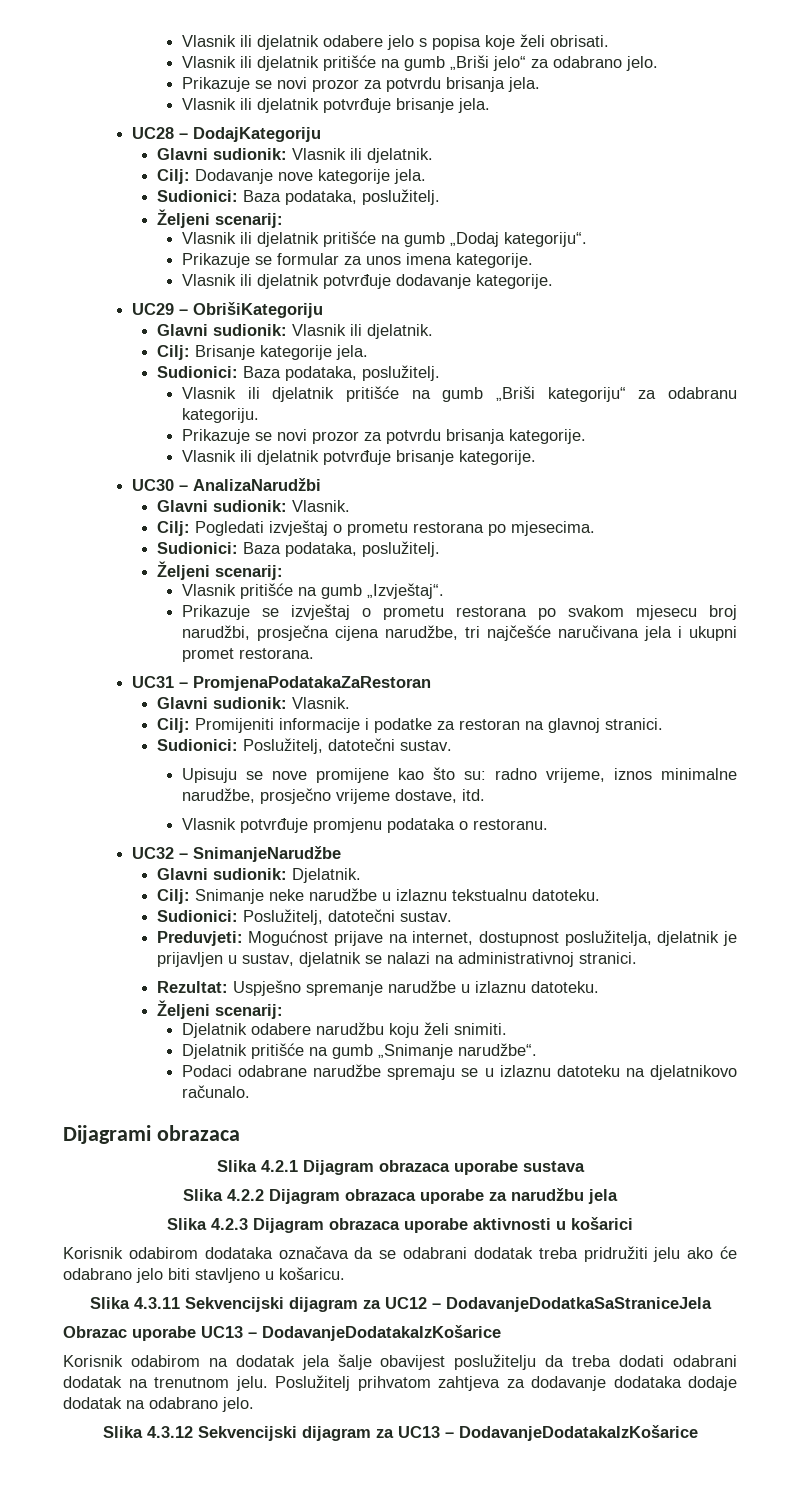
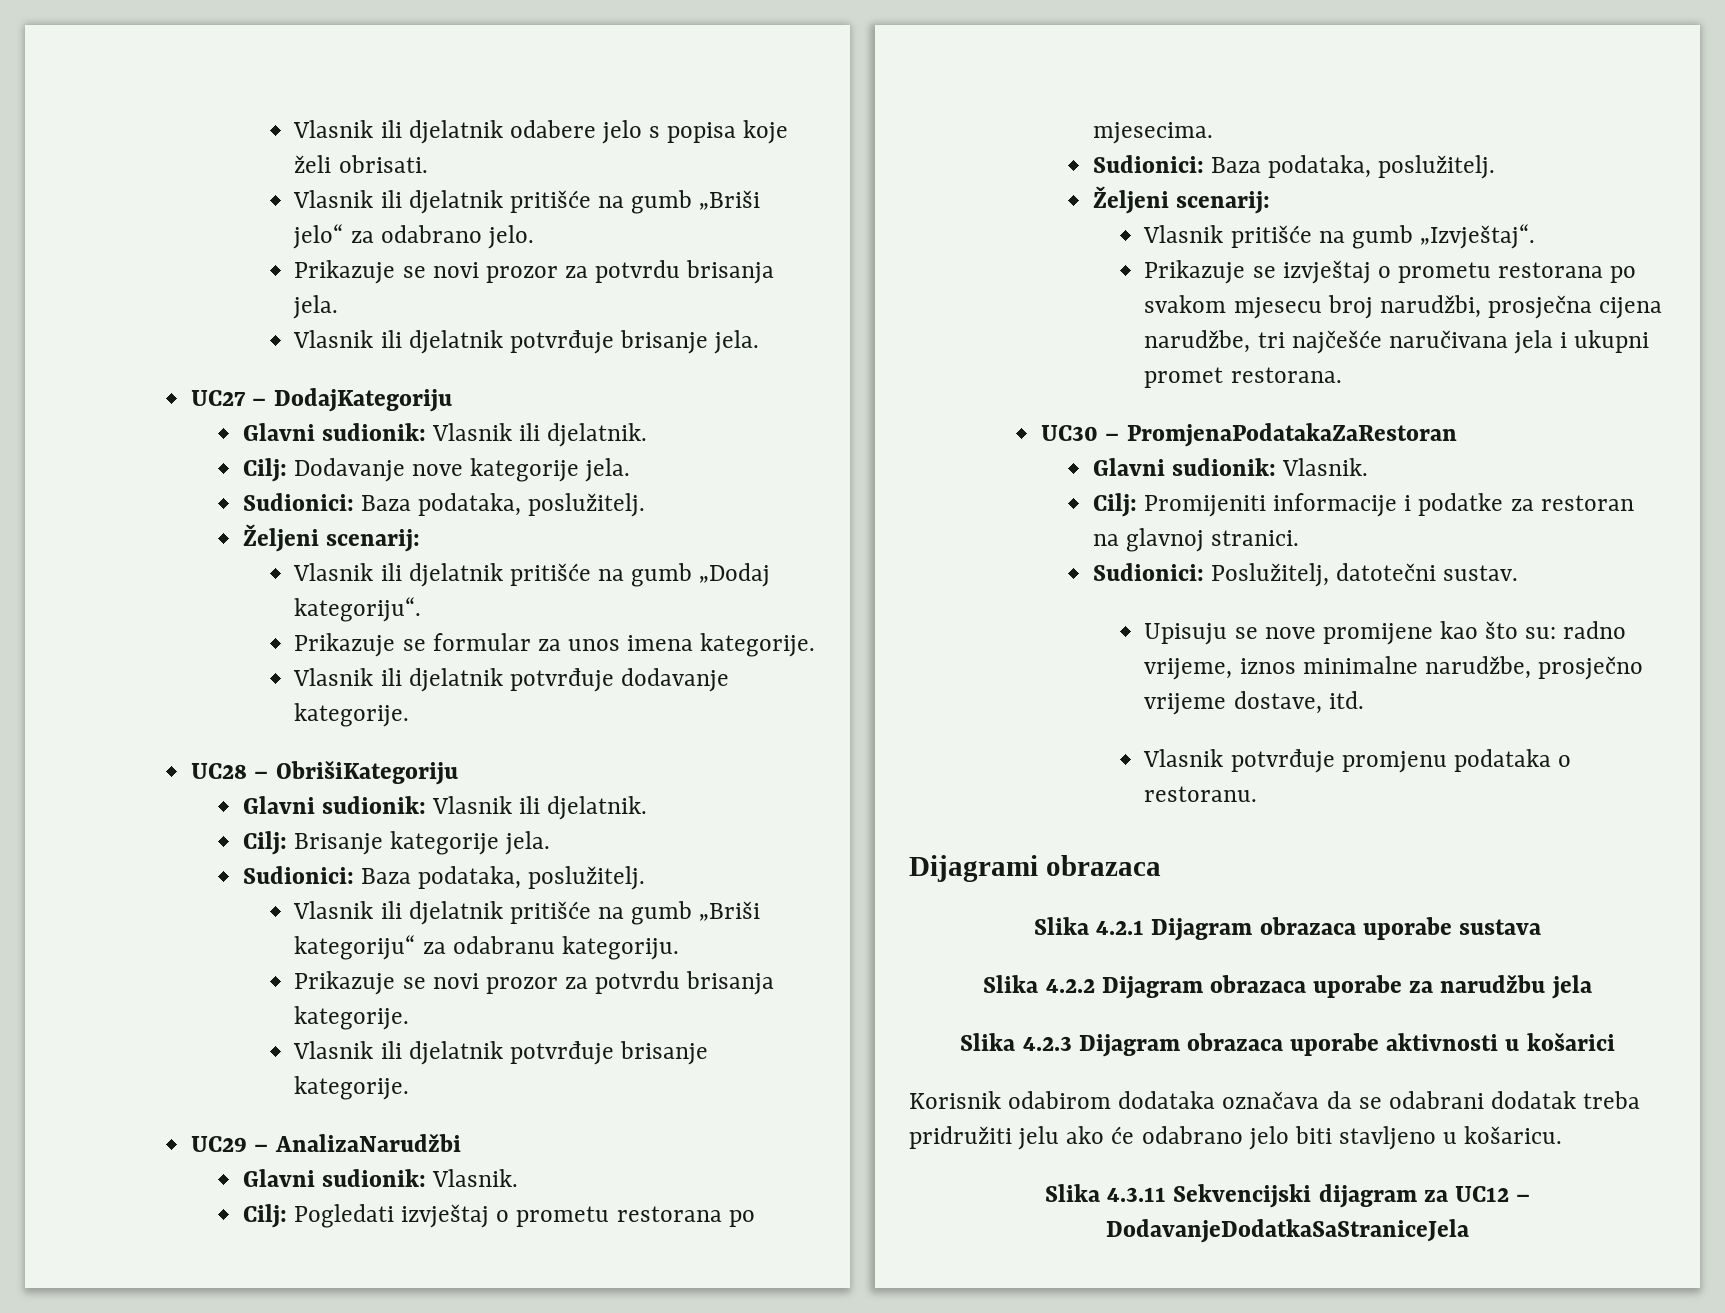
- UC28 – DodajKategoriju
+ UC27 – DodajKategoriju
- UC29 – ObrišiKategoriju
+ UC28 – ObrišiKategoriju
- UC30 – AnalizaNarudžbi
+ UC29 – AnalizaNarudžbi
- UC31 – PromjenaPodatakaZaRestoran
+ UC30 – PromjenaPodatakaZaRestoran
- UC32 – SnimanjeNarudžbe
- Glavni sudionik: Djelatnik.
- Cilj: Snimanje neke narudžbe u izlaznu tekstualnu datoteku.
- Sudionici: Poslužitelj, datotečni sustav.
- Preduvjeti: Mogućnost prijave na internet, dostupnost poslužitelja, djelatnik je prijavljen u sustav, djelatnik se nalazi na administrativnoj stranici.
- Rezultat: Uspješno spremanje narudžbe u izlaznu datoteku.
- Željeni scenarij:
- Djelatnik odabere narudžbu koju želi snimiti.
- Djelatnik pritišće na gumb „Snimanje narudžbe“.
- Podaci odabrane narudžbe spremaju se u izlaznu datoteku na djelatnikovo računalo.
- Obrazac uporabe UC13 – DodavanjeDodatakaIzKošarice
- Korisnik odabirom na dodatak jela šalje obavijest poslužitelju da treba dodati odabrani dodatak na trenutnom jelu. Poslužitelj prihvatom zahtjeva za dodavanje dodataka dodaje dodatak na odabrano jelo.
- Slika 4.3.12 Sekvencijski dijagram za UC13 – DodavanjeDodatakaIzKošarice

